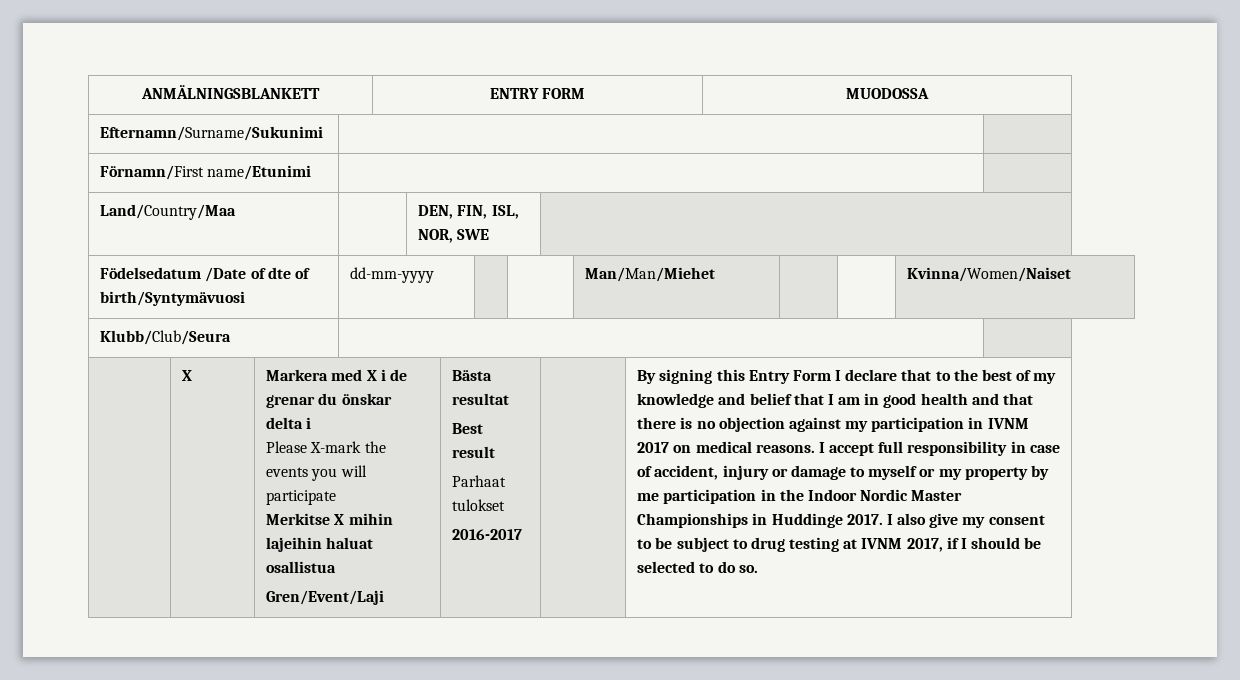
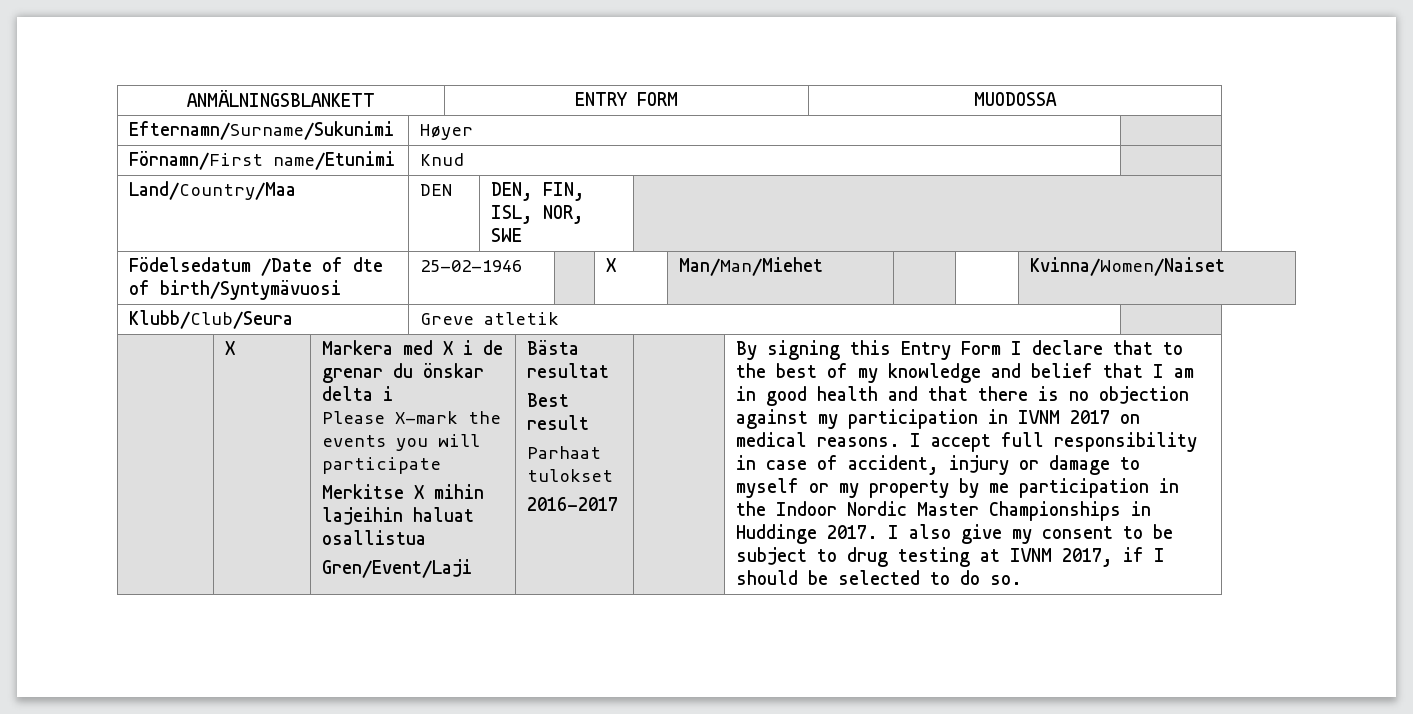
- Efternamn/Surname/Sukunimi | |
+ Efternamn/Surname/Sukunimi | Høyer |
- Förnamn/First name/Etunimi | |
+ Förnamn/First name/Etunimi | Knud |
- Land/Country/Maa | | DEN, FIN, ISL, NOR, SWE |
+ Land/Country/Maa | DEN | DEN, FIN, ISL, NOR, SWE |
- Födelsedatum /Date of dte of birth/Syntymävuosi | dd-mm-yyyy | | | Man/Man/Miehet | | | Kvinna/Women/Naiset
+ Födelsedatum /Date of dte of birth/Syntymävuosi | 25-02-1946 | | X | Man/Man/Miehet | | | Kvinna/Women/Naiset
- Klubb/Club/Seura | |
+ Klubb/Club/Seura | Greve atletik |

